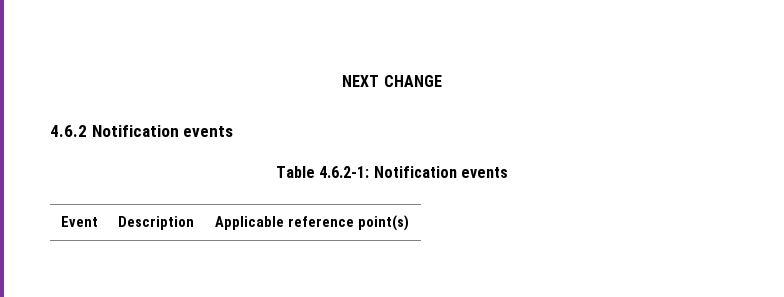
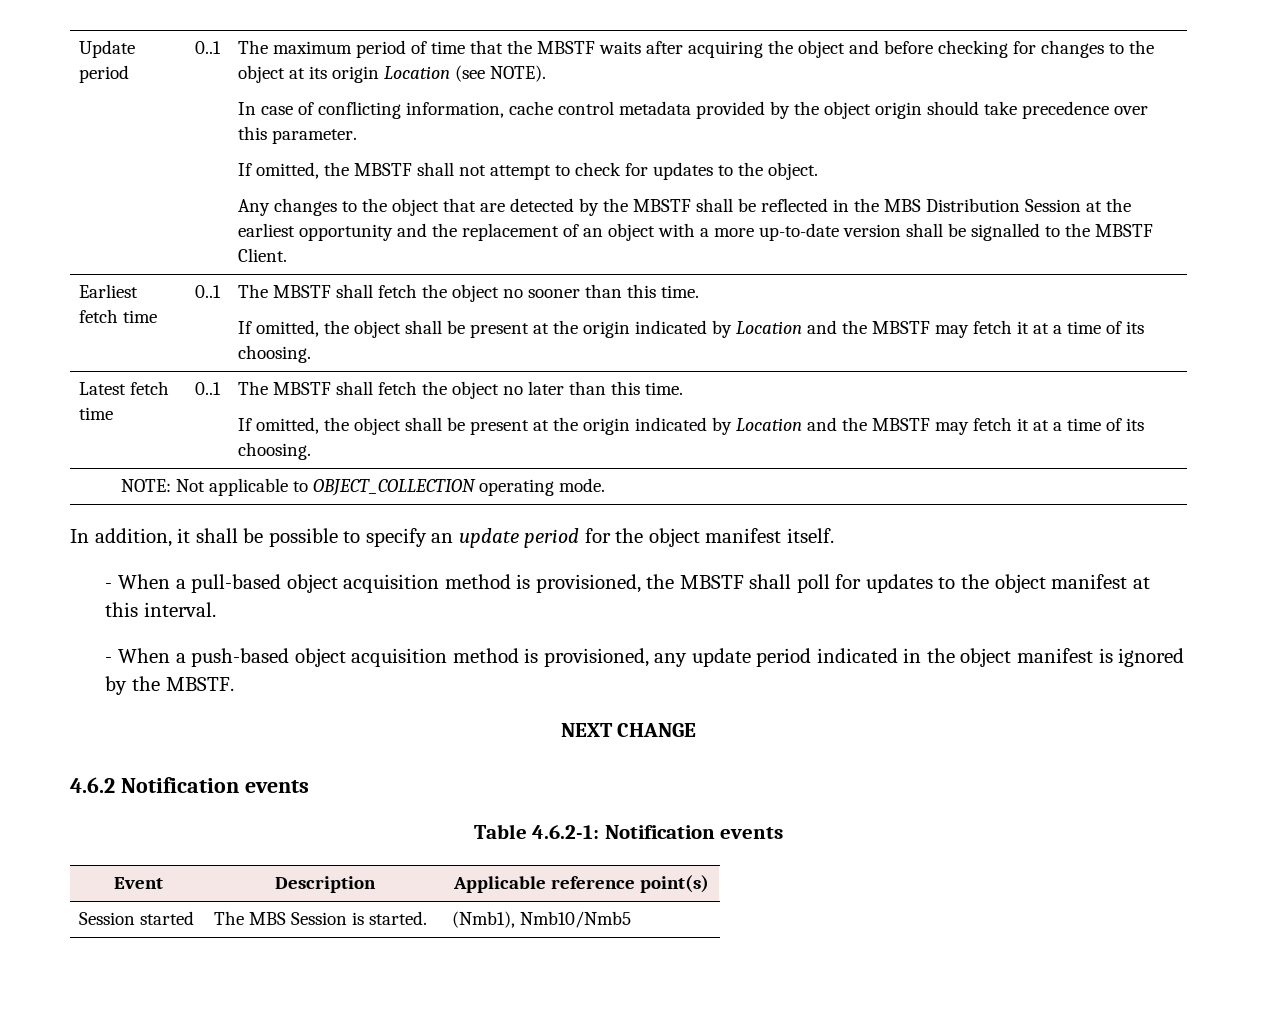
+ Update period | 0..1 | The maximum period of time that the MBSTF waits after acquiring the object and before checking for changes to the object at its origin Location (see NOTE).
+ In case of conflicting information, cache control metadata provided by the object origin should take precedence over this parameter.
+ If omitted, the MBSTF shall not attempt to check for updates to the object.
+ Any changes to the object that are detected by the MBSTF shall be reflected in the MBS Distribution Session at the earliest opportunity and the replacement of an object with a more up-to-date version shall be signalled to the MBSTF Client.
+ Earliest fetch time | 0..1 | The MBSTF shall fetch the object no sooner than this time.
+ If omitted, the object shall be present at the origin indicated by Location and the MBSTF may fetch it at a time of its choosing.
+ Latest fetch time | 0..1 | The MBSTF shall fetch the object no later than this time.
+ If omitted, the object shall be present at the origin indicated by Location and the MBSTF may fetch it at a time of its choosing.
+ NOTE: Not applicable to OBJECT_COLLECTION operating mode.
+ In addition, it shall be possible to specify an update period for the object manifest itself.
+ - When a pull-based object acquisition method is provisioned, the MBSTF shall poll for updates to the object manifest at this interval.
+ - When a push-based object acquisition method is provisioned, any update period indicated in the object manifest is ignored by the MBSTF.
+ Session started | The MBS Session is started. | (Nmb1), Nmb10/Nmb5

